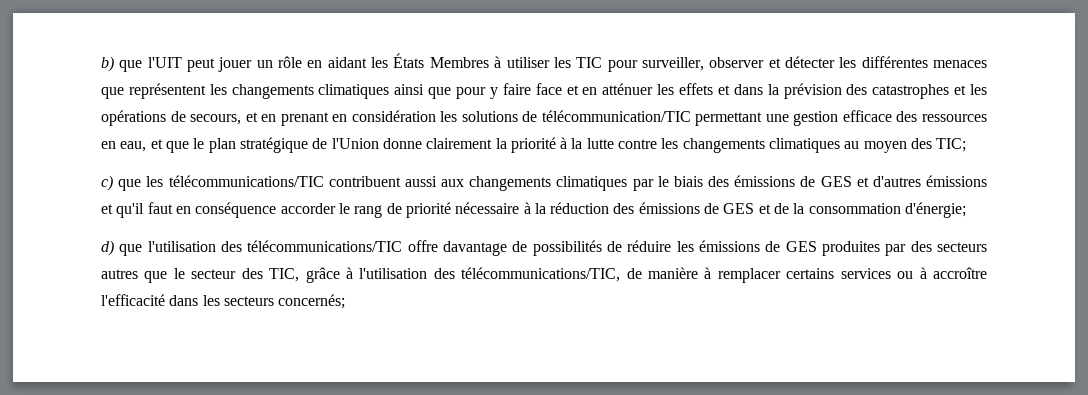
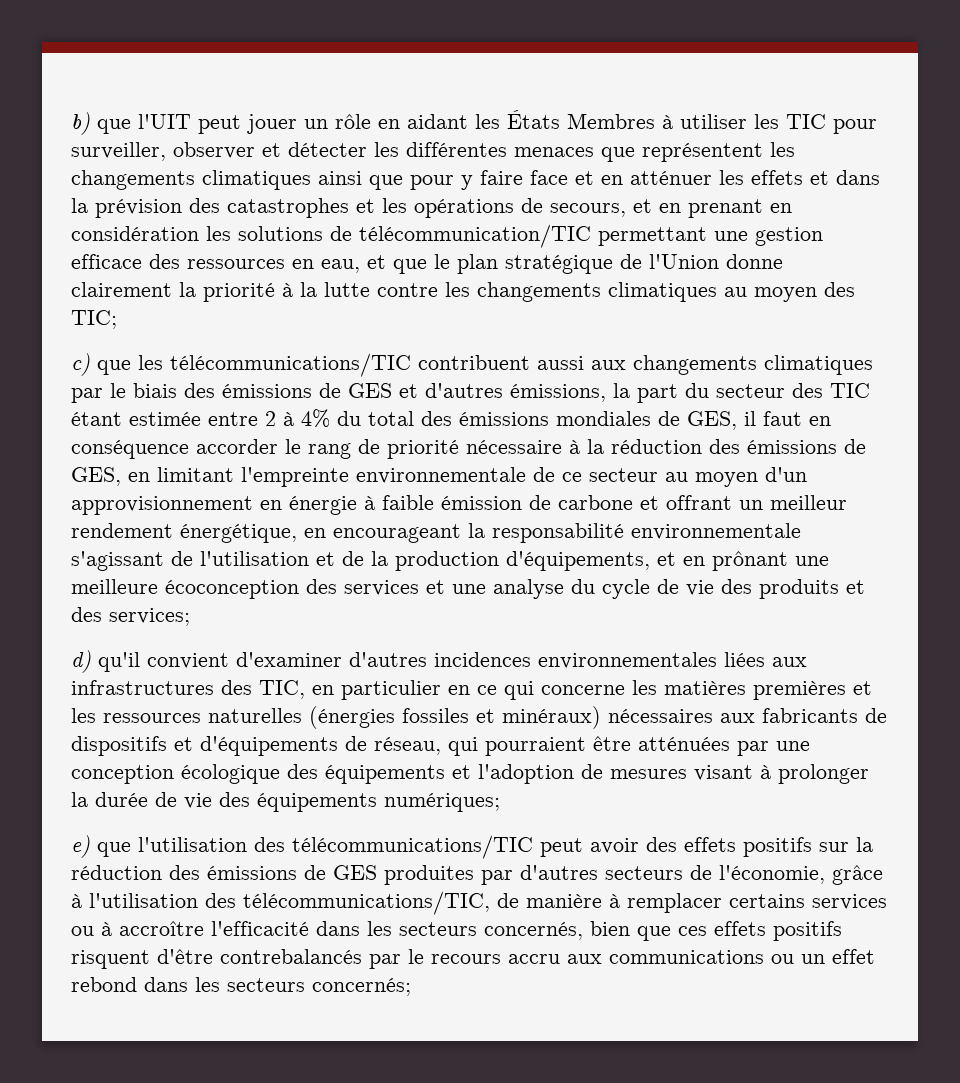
- c) que les télécommunications/TIC contribuent aussi aux changements climatiques par le biais des émissions de GES et d'autres émissions et qu'il faut en conséquence accorder le rang de priorité nécessaire à la réduction des émissions de GES et de la consommation d'énergie;
- d) que l'utilisation des télécommunications/TIC offre davantage de possibilités de réduire les émissions de GES produites par des secteurs autres que le secteur des TIC, grâce à l'utilisation des télécommunications/TIC, de manière à remplacer certains services ou à accroître l'efficacité dans les secteurs concernés;
+ c) que les télécommunications/TIC contribuent aussi aux changements climatiques par le biais des émissions de GES et d'autres émissions, la part du secteur des TIC étant estimée entre 2 à 4% du total des émissions mondiales de GES, il faut en conséquence accorder le rang de priorité nécessaire à la réduction des émissions de GES, en limitant l'empreinte environnementale de ce secteur au moyen d'un approvisionnement en énergie à faible émission de carbone et offrant un meilleur rendement énergétique, en encourageant la responsabilité environnementale s'agissant de l'utilisation et de la production d'équipements, et en prônant une meilleure écoconception des services et une analyse du cycle de vie des produits et des services;
+ d) qu'il convient d'examiner d'autres incidences environnementales liées aux infrastructures des TIC, en particulier en ce qui concerne les matières premières et les ressources naturelles (énergies fossiles et minéraux) nécessaires aux fabricants de dispositifs et d'équipements de réseau, qui pourraient être atténuées par une conception écologique des équipements et l'adoption de mesures visant à prolonger la durée de vie des équipements numériques;
+ e) que l'utilisation des télécommunications/TIC peut avoir des effets positifs sur la réduction des émissions de GES produites par d'autres secteurs de l'économie, grâce à l'utilisation des télécommunications/TIC, de manière à remplacer certains services ou à accroître l'efficacité dans les secteurs concernés, bien que ces effets positifs risquent d'être contrebalancés par le recours accru aux communications ou un effet rebond dans les secteurs concernés;

